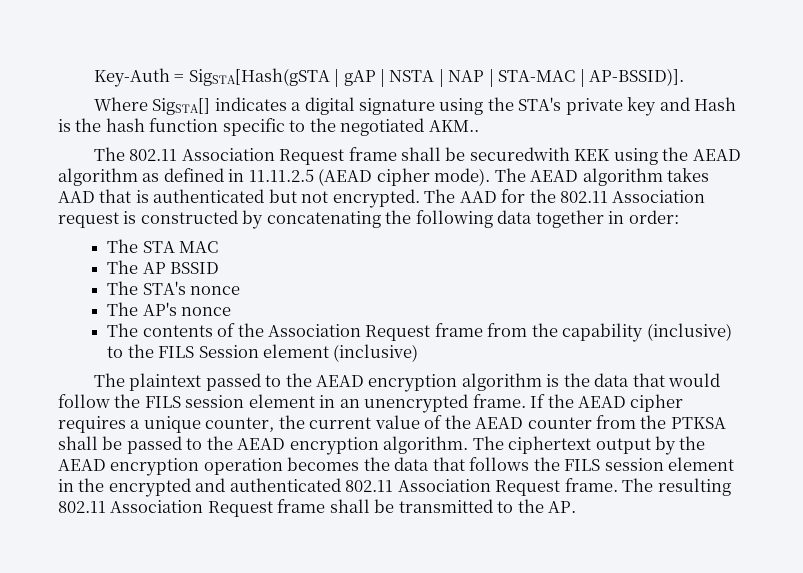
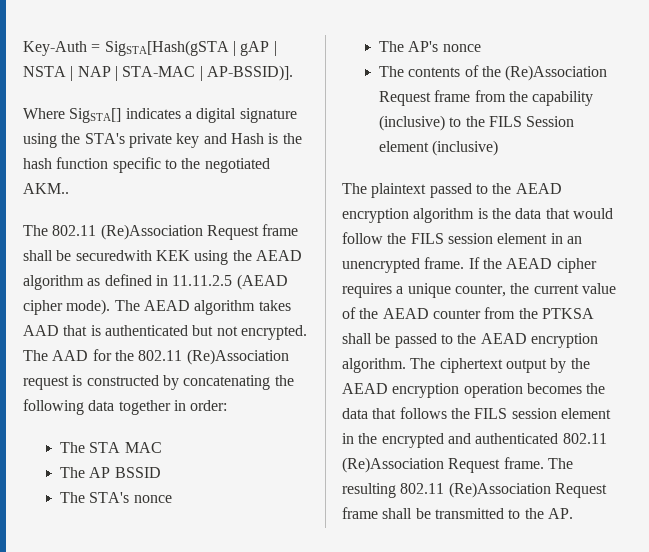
- The 802.11 Association Request frame shall be securedwith KEK using the AEAD algorithm as defined in 11.11.2.5 (AEAD cipher mode).
+ The 802.11 (Re)Association Request frame shall be securedwith KEK using the AEAD algorithm as defined in 11.11.2.5 (AEAD cipher mode).
- The AAD for the 802.11 Association request is constructed by concatenating the following data together in order:
+ The AAD for the 802.11 (Re)Association request is constructed by concatenating the following data together in order:
- The contents of the Association Request frame from the capability (inclusive) to the FILS Session element (inclusive)
+ The contents of the (Re)Association Request frame from the capability (inclusive) to the FILS Session element (inclusive)
- The ciphertext output by the AEAD encryption operation becomes the data that follows the FILS session element in the encrypted and authenticated 802.11 Association Request frame.
+ The ciphertext output by the AEAD encryption operation becomes the data that follows the FILS session element in the encrypted and authenticated 802.11 (Re)Association Request frame.
- The resulting 802.11 Association Request frame shall be transmitted to the AP.
+ The resulting 802.11 (Re)Association Request frame shall be transmitted to the AP.

